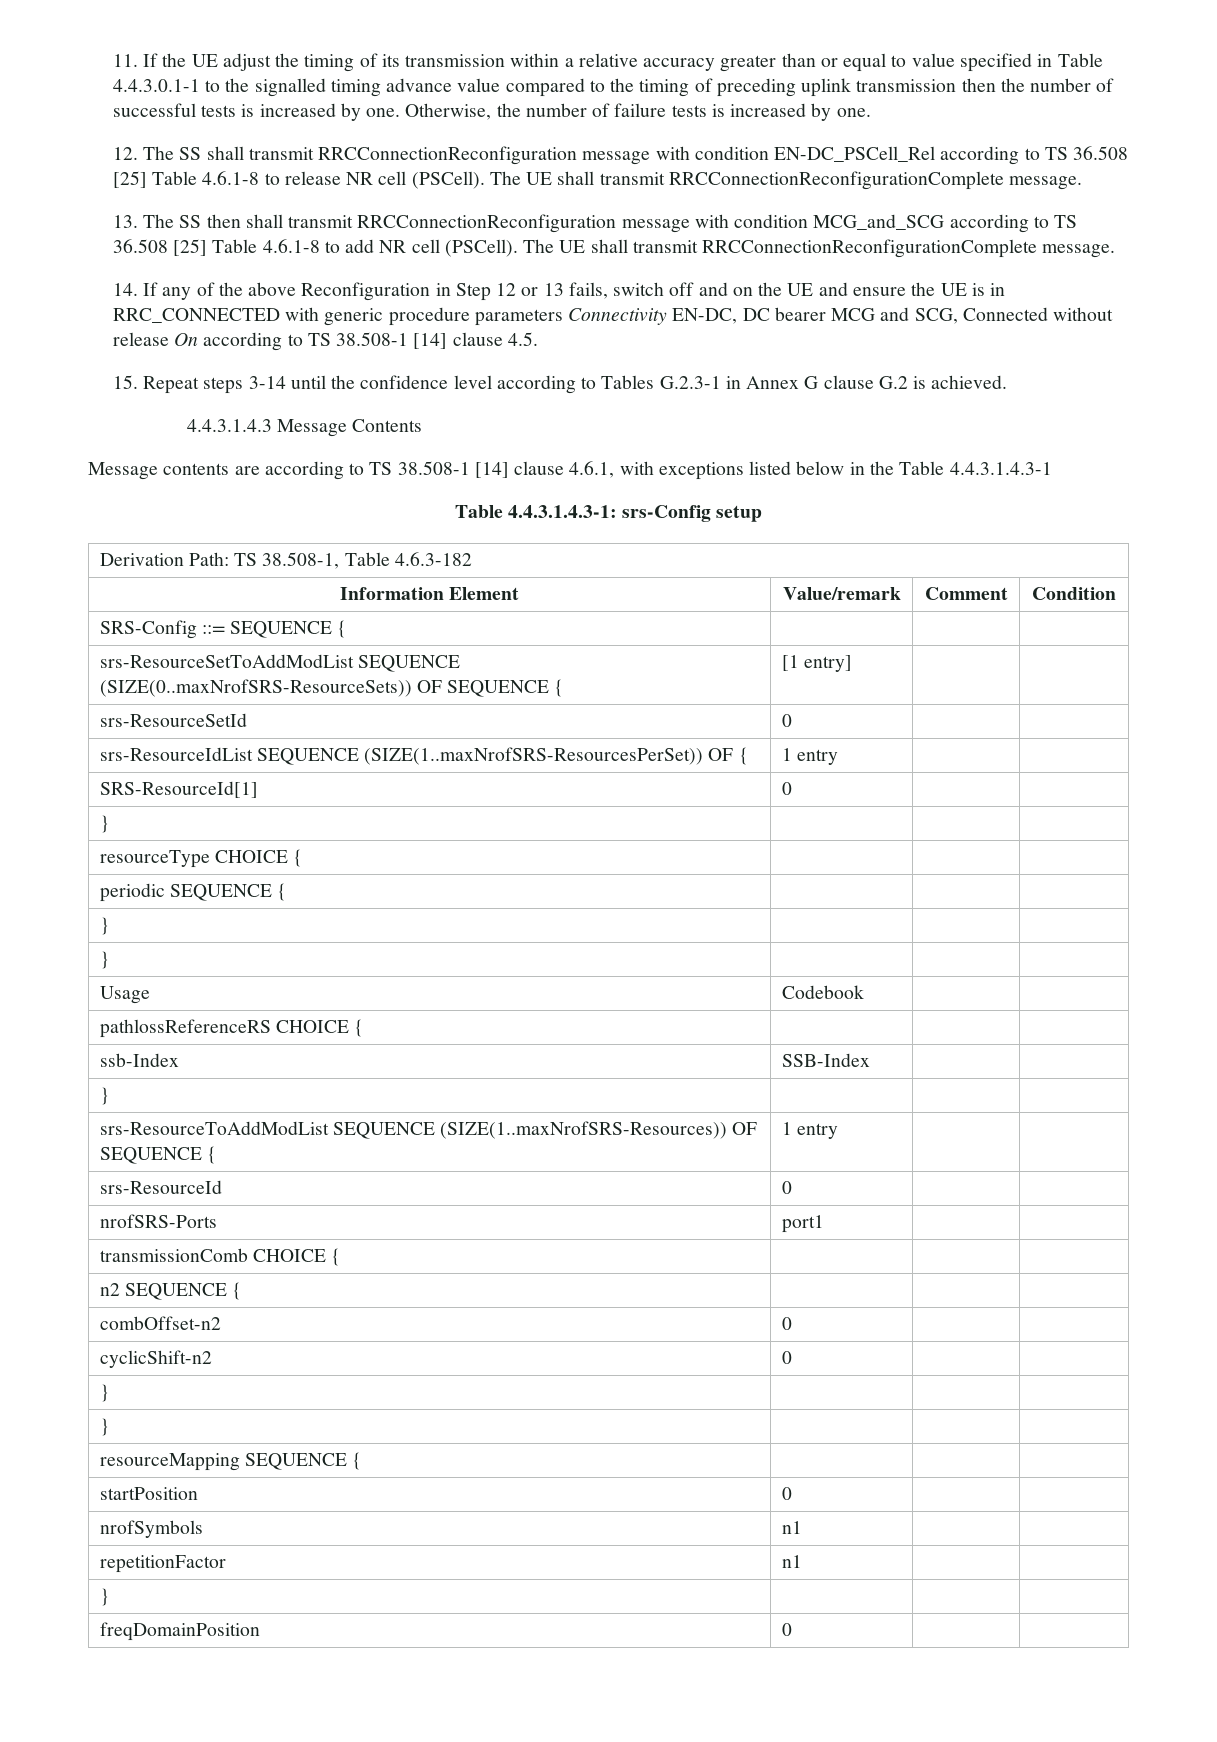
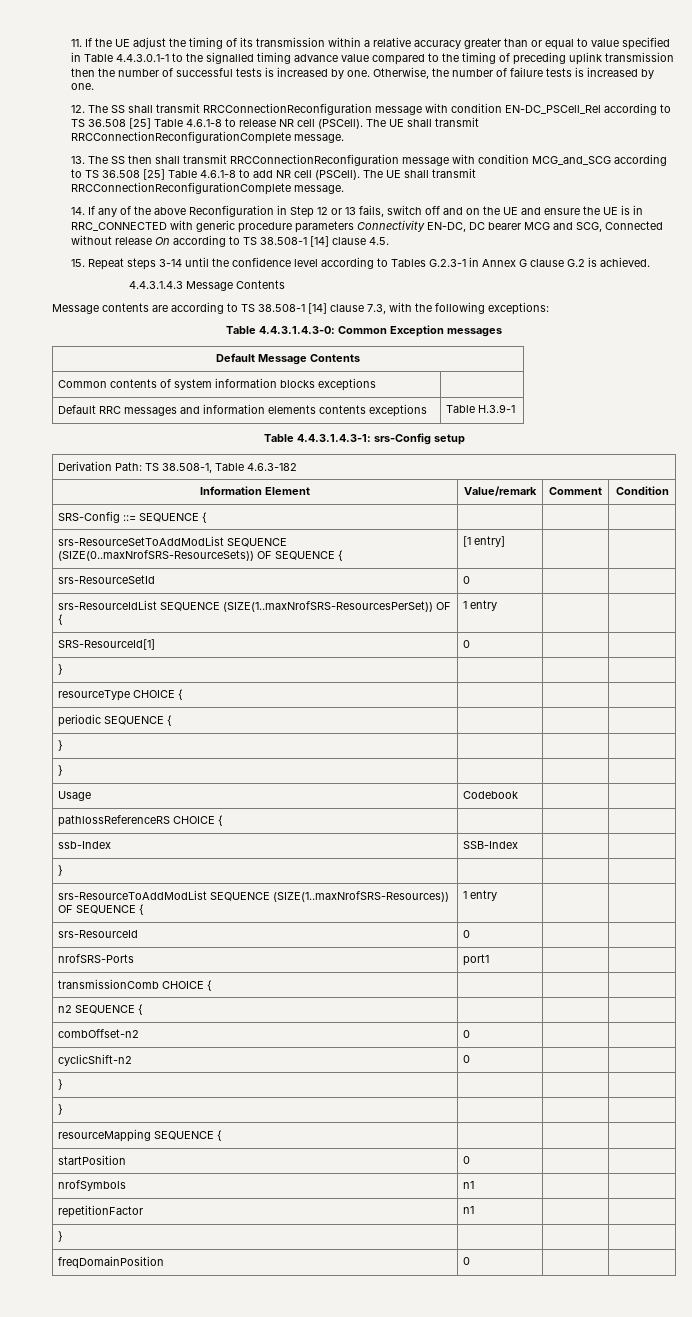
- Message contents are according to TS 38.508-1 [14] clause 4.6.1, with exceptions listed below in the Table 4.4.3.1.4.3-1
+ Message contents are according to TS 38.508-1 [14] clause 7.3, with the following exceptions:
+ Table 4.4.3.1.4.3-0: Common Exception messages
+ Default Message Contents
+ Common contents of system information blocks exceptions |
+ Default RRC messages and information elements contents exceptions | Table H.3.9-1

